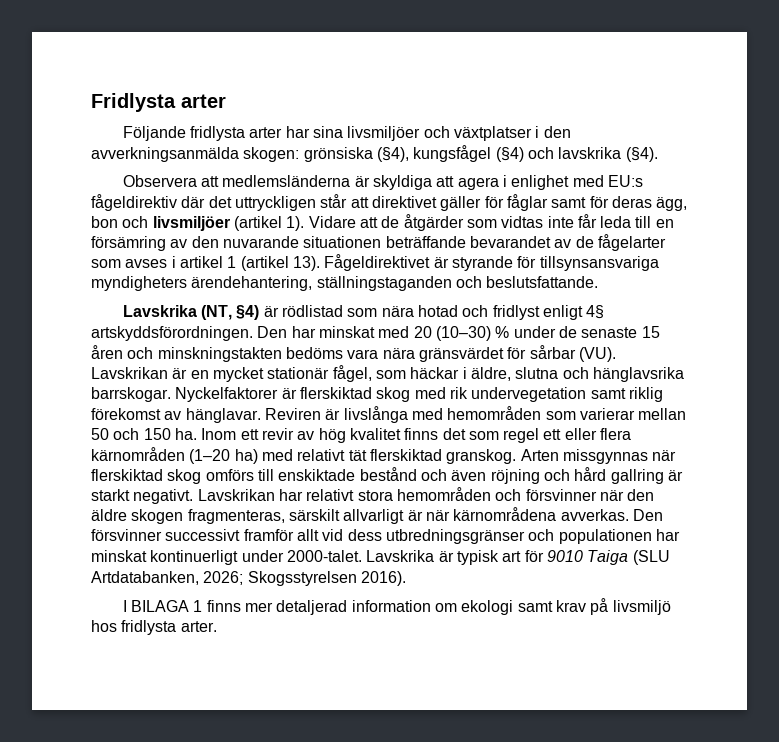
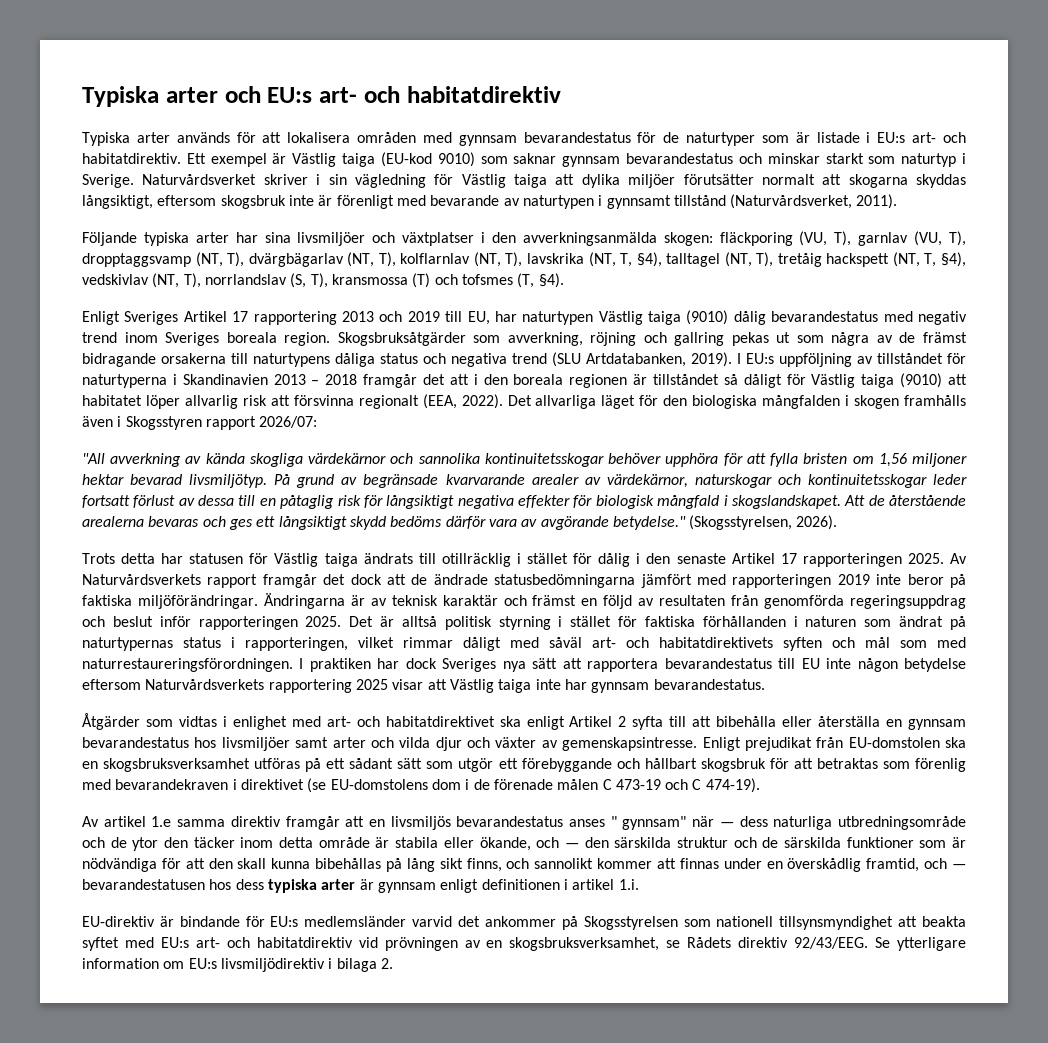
- Fridlysta arter
+ Typiska arter och EU:s art- och habitatdirektiv
+ Typiska arter används för att lokalisera områden med gynnsam bevarandestatus för de naturtyper som är listade i EU:s art- och habitatdirektiv. Ett exempel är Västlig taiga (EU-kod 9010) som saknar gynnsam bevarandestatus och minskar starkt som naturtyp i Sverige. Naturvårdsverket skriver i sin vägledning för Västlig taiga att dylika miljöer förutsätter normalt att skogarna skyddas långsiktigt, eftersom skogsbruk inte är förenligt med bevarande av naturtypen i gynnsamt tillstånd (Naturvårdsverket, 2011).
- Följande fridlysta arter har sina livsmiljöer och växtplatser i den avverkningsanmälda skogen: grönsiska (§4), kungsfågel (§4) och lavskrika (§4).
- Observera att medlemsländerna är skyldiga att agera i enlighet med EU:s fågeldirektiv där det uttryckligen står att direktivet gäller för fåglar samt för deras ägg, bon och livsmiljöer (artikel 1). Vidare att de åtgärder som vidtas inte får leda till en försämring av den nuvarande situationen beträffande bevarandet av de fågelarter som avses i artikel 1 (artikel 13). Fågeldirektivet är styrande för tillsynsansvariga myndigheters ärendehantering, ställningstaganden och beslutsfattande.
- Lavskrika (NT, §4) är rödlistad som nära hotad och fridlyst enligt 4§ artskyddsförordningen. Den har minskat med 20 (10–30) % under de senaste 15 åren och minskningstakten bedöms vara nära gränsvärdet för sårbar (VU). Lavskrikan är en mycket stationär fågel, som häckar i äldre, slutna och hänglavsrika barrskogar. Nyckelfaktorer är flerskiktad skog med rik undervegetation samt riklig förekomst av hänglavar. Reviren är livslånga med hemområden som varierar mellan 50 och 150 ha. Inom ett revir av hög kvalitet finns det som regel ett eller flera kärnområden (1–20 ha) med relativt tät flerskiktad granskog. Arten missgynnas när flerskiktad skog omförs till enskiktade bestånd och även röjning och hård gallring är starkt negativt. Lavskrikan har relativt stora hemområden och försvinner när den äldre skogen fragmenteras, särskilt allvarligt är när kärnområdena avverkas. Den försvinner successivt framför allt vid dess utbredningsgränser och populationen har minskat kontinuerligt under 2000-talet. Lavskrika är typisk art för 9010 Taiga (SLU Artdatabanken, 2026; Skogsstyrelsen 2016).
- I BILAGA 1 finns mer detaljerad information om ekologi samt krav på livsmiljö hos fridlysta arter.
+ Följande typiska arter har sina livsmiljöer och växtplatser i den avverkningsanmälda skogen: fläckporing (VU, T), garnlav (VU, T), dropptaggsvamp (NT, T), dvärgbägarlav (NT, T), kolflarnlav (NT, T), lavskrika (NT, T, §4), talltagel (NT, T), tretåig hackspett (NT, T, §4), vedskivlav (NT, T), norrlandslav (S, T), kransmossa (T) och tofsmes (T, §4).
+ Enligt Sveriges Artikel 17 rapportering 2013 och 2019 till EU, har naturtypen Västlig taiga (9010) dålig bevarandestatus med negativ trend inom Sveriges boreala region. Skogsbruksåtgärder som avverkning, röjning och gallring pekas ut som några av de främst bidragande orsakerna till naturtypens dåliga status och negativa trend (SLU Artdatabanken, 2019). I EU:s uppföljning av tillståndet för naturtyperna i Skandinavien 2013 – 2018 framgår det att i den boreala regionen är tillståndet så dåligt för Västlig taiga (9010) att habitatet löper allvarlig risk att försvinna regionalt (EEA, 2022). Det allvarliga läget för den biologiska mångfalden i skogen framhålls även i Skogsstyren rapport 2026/07:
+ "All avverkning av kända skogliga värdekärnor och sannolika kontinuitetsskogar behöver upphöra för att fylla bristen om 1,56 miljoner hektar bevarad livsmiljötyp. På grund av begränsade kvarvarande arealer av värdekärnor, naturskogar och kontinuitetsskogar leder fortsatt förlust av dessa till en påtaglig risk för långsiktigt negativa effekter för biologisk mångfald i skogslandskapet. Att de återstående arealerna bevaras och ges ett långsiktigt skydd bedöms därför vara av avgörande betydelse." (Skogsstyrelsen, 2026).
+ Trots detta har statusen för Västlig taiga ändrats till otillräcklig i stället för dålig i den senaste Artikel 17 rapporteringen 2025. Av Naturvårdsverkets rapport framgår det dock att de ändrade statusbedömningarna jämfört med rapporteringen 2019 inte beror på faktiska miljöförändringar. Ändringarna är av teknisk karaktär och främst en följd av resultaten från genomförda regeringsuppdrag och beslut inför rapporteringen 2025. Det är alltså politisk styrning i stället för faktiska förhållanden i naturen som ändrat på naturtypernas status i rapporteringen, vilket rimmar dåligt med såväl art- och habitatdirektivets syften och mål som med naturrestaureringsförordningen. I praktiken har dock Sveriges nya sätt att rapportera bevarandestatus till EU inte någon betydelse eftersom Naturvårdsverkets rapportering 2025 visar att Västlig taiga inte har gynnsam bevarandestatus.
+ Åtgärder som vidtas i enlighet med art- och habitatdirektivet ska enligt Artikel 2 syfta till att bibehålla eller återställa en gynnsam bevarandestatus hos livsmiljöer samt arter och vilda djur och växter av gemenskapsintresse. Enligt prejudikat från EU-domstolen ska en skogsbruksverksamhet utföras på ett sådant sätt som utgör ett förebyggande och hållbart skogsbruk för att betraktas som förenlig med bevarandekraven i direktivet (se EU-domstolens dom i de förenade målen C 473-19 och C 474-19).
+ Av artikel 1.e samma direktiv framgår att en livsmiljös bevarandestatus anses " gynnsam" när — dess naturliga utbredningsområde och de ytor den täcker inom detta område är stabila eller ökande, och — den särskilda struktur och de särskilda funktioner som är nödvändiga för att den skall kunna bibehållas på lång sikt finns, och sannolikt kommer att finnas under en överskådlig framtid, och — bevarandestatusen hos dess typiska arter är gynnsam enligt definitionen i artikel 1.i.
+ EU-direktiv är bindande för EU:s medlemsländer varvid det ankommer på Skogsstyrelsen som nationell tillsynsmyndighet att beakta syftet med EU:s art- och habitatdirektiv vid prövningen av en skogsbruksverksamhet, se Rådets direktiv 92/43/EEG. Se ytterligare information om EU:s livsmiljödirektiv i bilaga 2.

